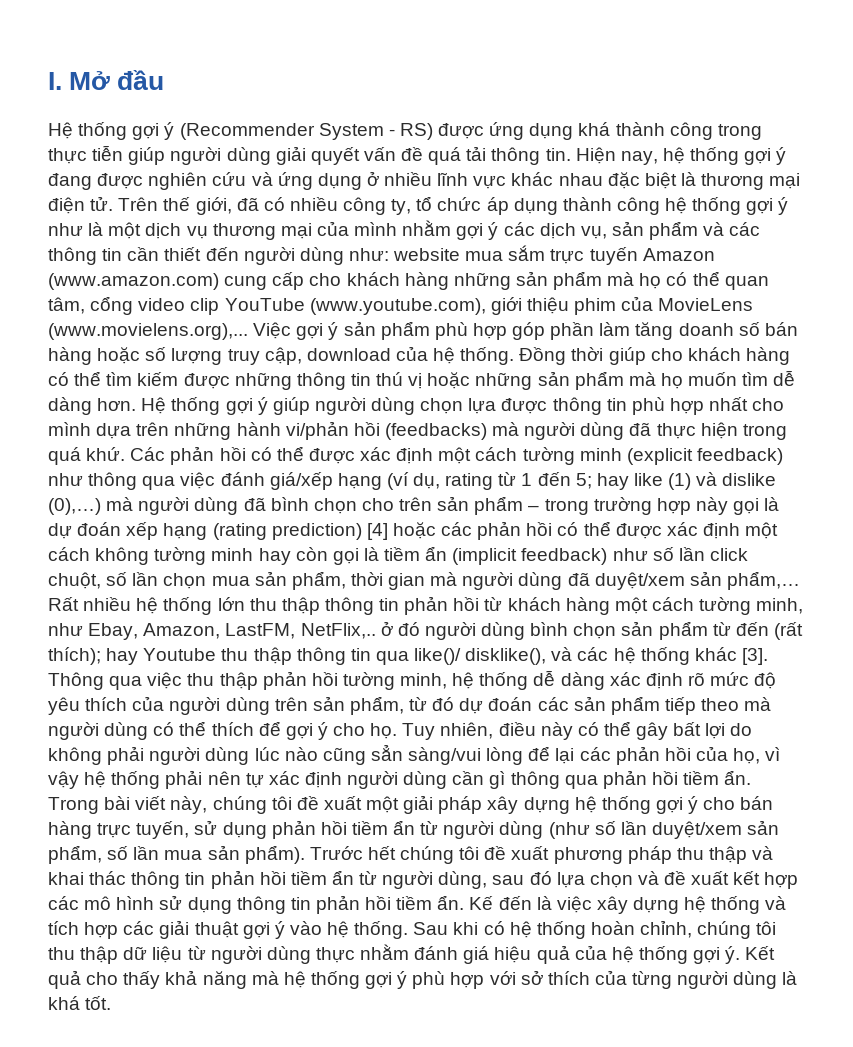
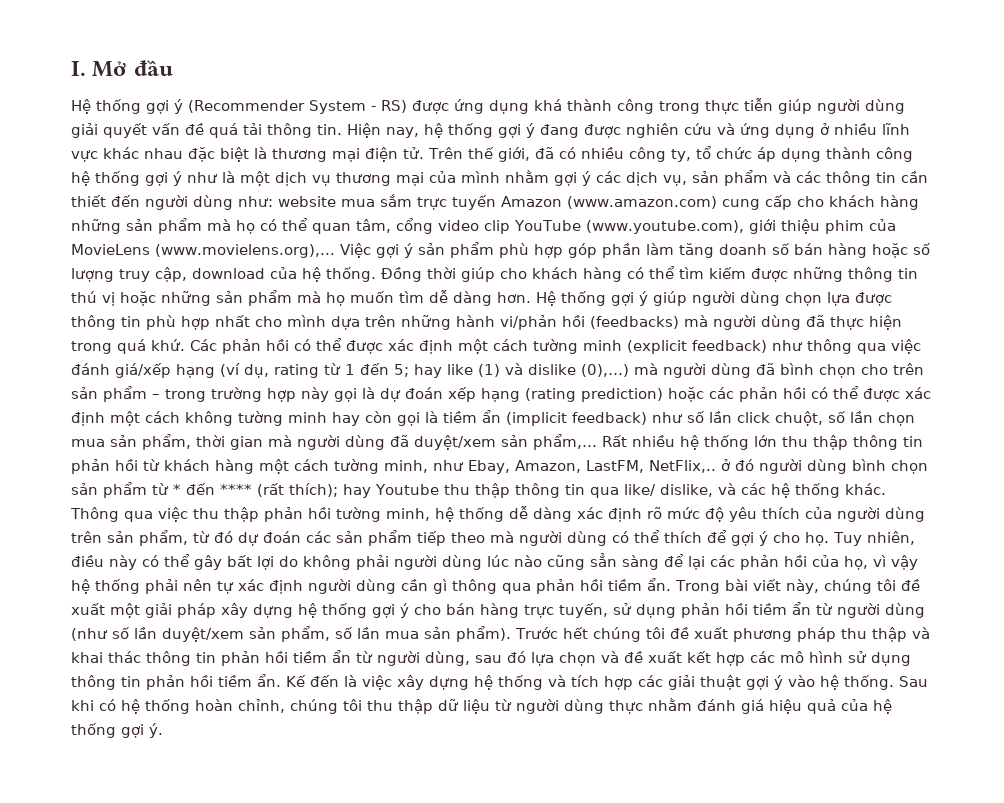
- hay like (1) và dislike (0),…) mà người dùng đã bình chọn cho trên sản phẩm – trong trường hợp này gọi là dự đoán xếp hạng (rating prediction) [4] hoặc các phản hồi có thể được xác định một cách không tường minh hay còn gọi là tiềm ẩn (implicit feedback) như số lần click chuột, số lần chọn mua sản phẩm, thời gian mà người dùng đã duyệt/xem sản phẩm,…
+ hay like (1) và dislike (0),…) mà người dùng đã bình chọn cho trên sản phẩm – trong trường hợp này gọi là dự đoán xếp hạng (rating prediction) hoặc các phản hồi có thể được xác định một cách không tường minh hay còn gọi là tiềm ẩn (implicit feedback) như số lần click chuột, số lần chọn mua sản phẩm, thời gian mà người dùng đã duyệt/xem sản phẩm,…
- Rất nhiều hệ thống lớn thu thập thông tin phản hồi từ khách hàng một cách tường minh, như Ebay, Amazon, LastFM, NetFlix,.. ở đó người dùng bình chọn sản phẩm từ đến (rất thích); hay Youtube thu thập thông tin qua like()/ disklike(), và các hệ thống khác [3].
+ Rất nhiều hệ thống lớn thu thập thông tin phản hồi từ khách hàng một cách tường minh, như Ebay, Amazon, LastFM, NetFlix,.. ở đó người dùng bình chọn sản phẩm từ * đến **** (rất thích); hay Youtube thu thập thông tin qua like/ dislike, và các hệ thống khác.
- Tuy nhiên, điều này có thể gây bất lợi do không phải người dùng lúc nào cũng sẳn sàng/vui lòng để lại các phản hồi của họ, vì vậy hệ thống phải nên tự xác định người dùng cần gì thông qua phản hồi tiềm ẩn.
+ Tuy nhiên, điều này có thể gây bất lợi do không phải người dùng lúc nào cũng sẳn sàng để lại các phản hồi của họ, vì vậy hệ thống phải nên tự xác định người dùng cần gì thông qua phản hồi tiềm ẩn.
- Kết quả cho thấy khả năng mà hệ thống gợi ý phù hợp với sở thích của từng người dùng là khá tốt.

